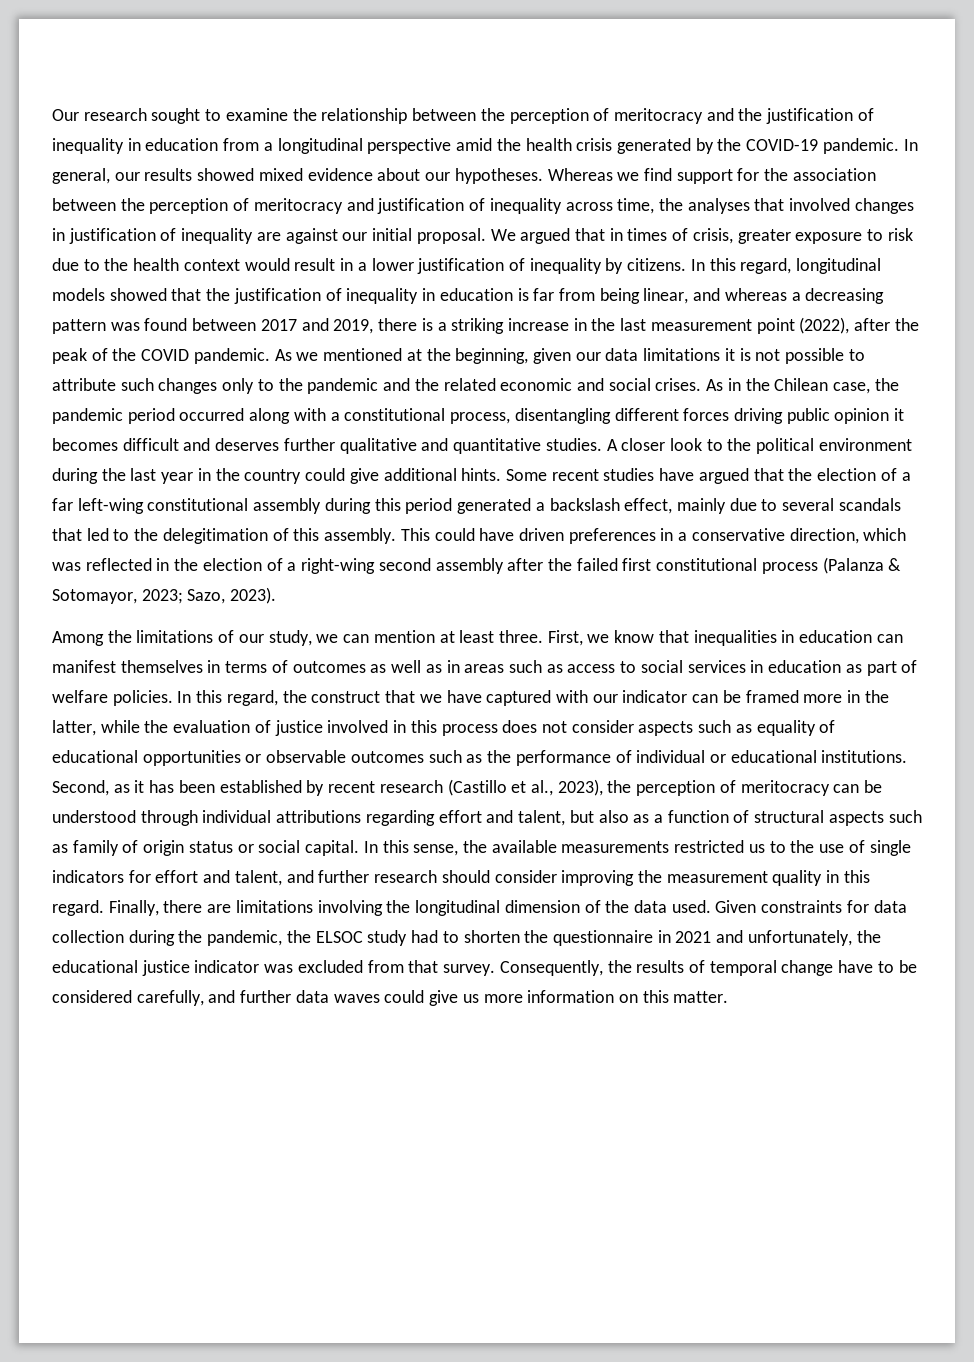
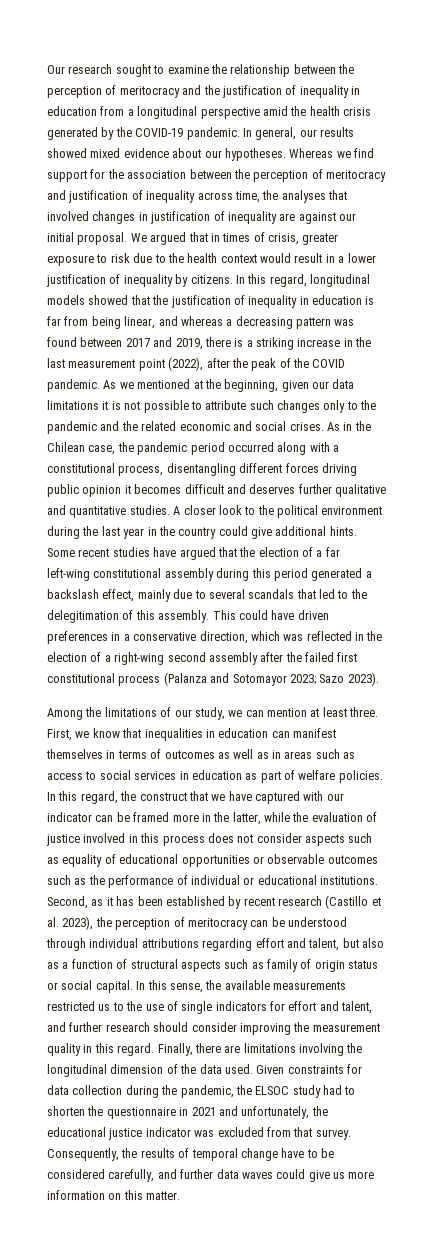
- This could have driven preferences in a conservative direction, which was reflected in the election of a right-wing second assembly after the failed first constitutional process (Palanza & Sotomayor, 2023; Sazo, 2023).
+ This could have driven preferences in a conservative direction, which was reflected in the election of a right-wing second assembly after the failed first constitutional process (Palanza and Sotomayor 2023; Sazo 2023).
- Second, as it has been established by recent research (Castillo et al., 2023), the perception of meritocracy can be understood through individual attributions regarding effort and talent, but also as a function of structural aspects such as family of origin status or social capital.
+ Second, as it has been established by recent research (Castillo et al. 2023), the perception of meritocracy can be understood through individual attributions regarding effort and talent, but also as a function of structural aspects such as family of origin status or social capital.

